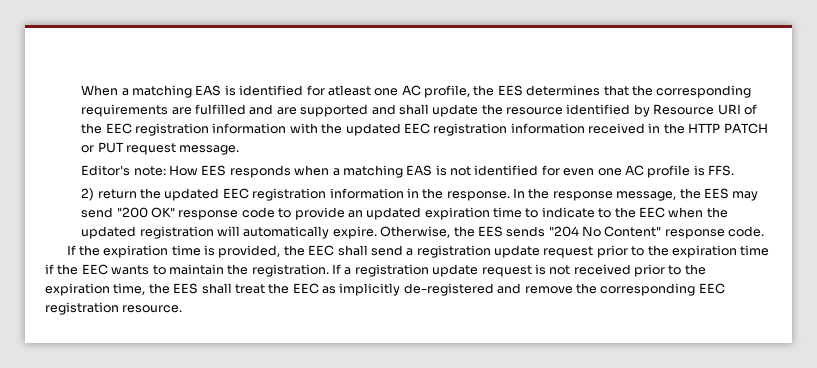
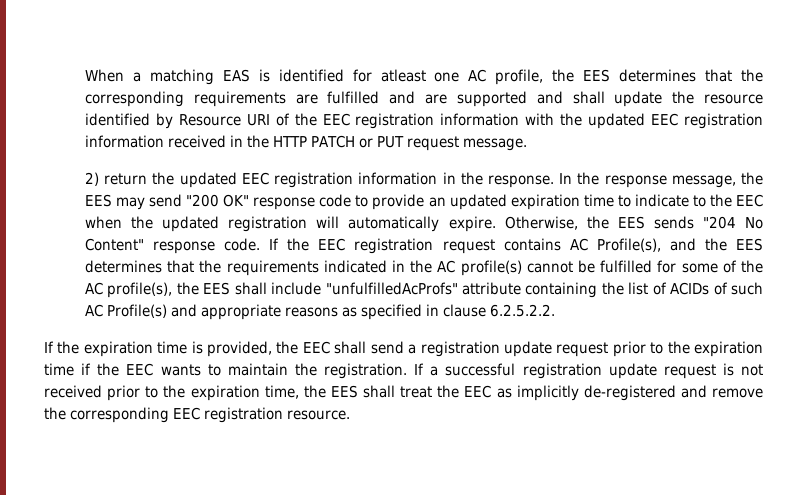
- Editor's note: How EES responds when a matching EAS is not identified for even one AC profile is FFS.
+ If the EEC registration request contains AC Profile(s), and the EES determines that the requirements indicated in the AC profile(s) cannot be fulfilled for some of the AC profile(s), the EES shall include "unfulfilledAcProfs" attribute containing the list of ACIDs of such AC Profile(s) and appropriate reasons as specified in clause 6.2.5.2.2.
- If a registration update request is not received prior to the expiration time, the EES shall treat the EEC as implicitly de-registered and remove the corresponding EEC registration resource.
+ If a successful registration update request is not received prior to the expiration time, the EES shall treat the EEC as implicitly de-registered and remove the corresponding EEC registration resource.

